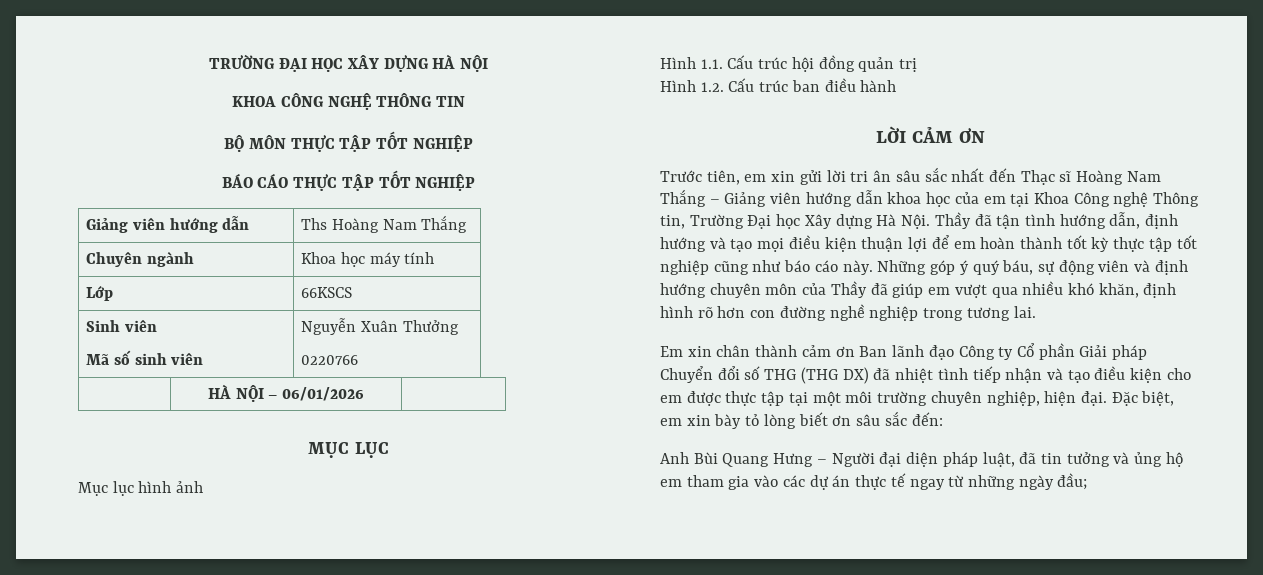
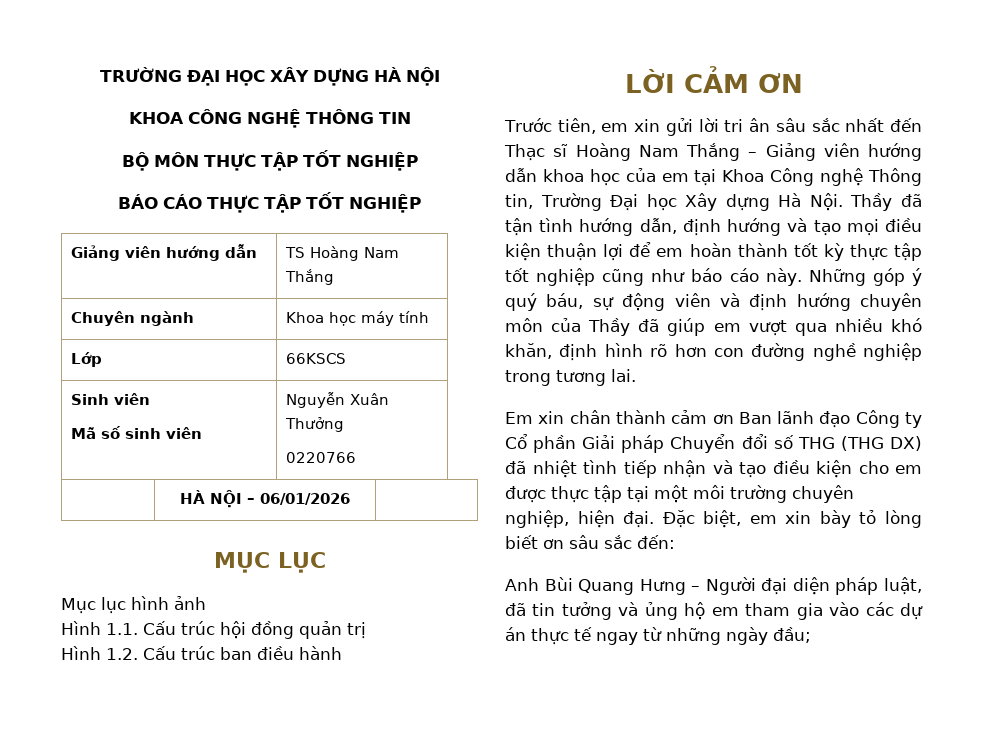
- Giảng viên hướng dẫn | Ths Hoàng Nam Thắng
+ Giảng viên hướng dẫn | TS Hoàng Nam Thắng

